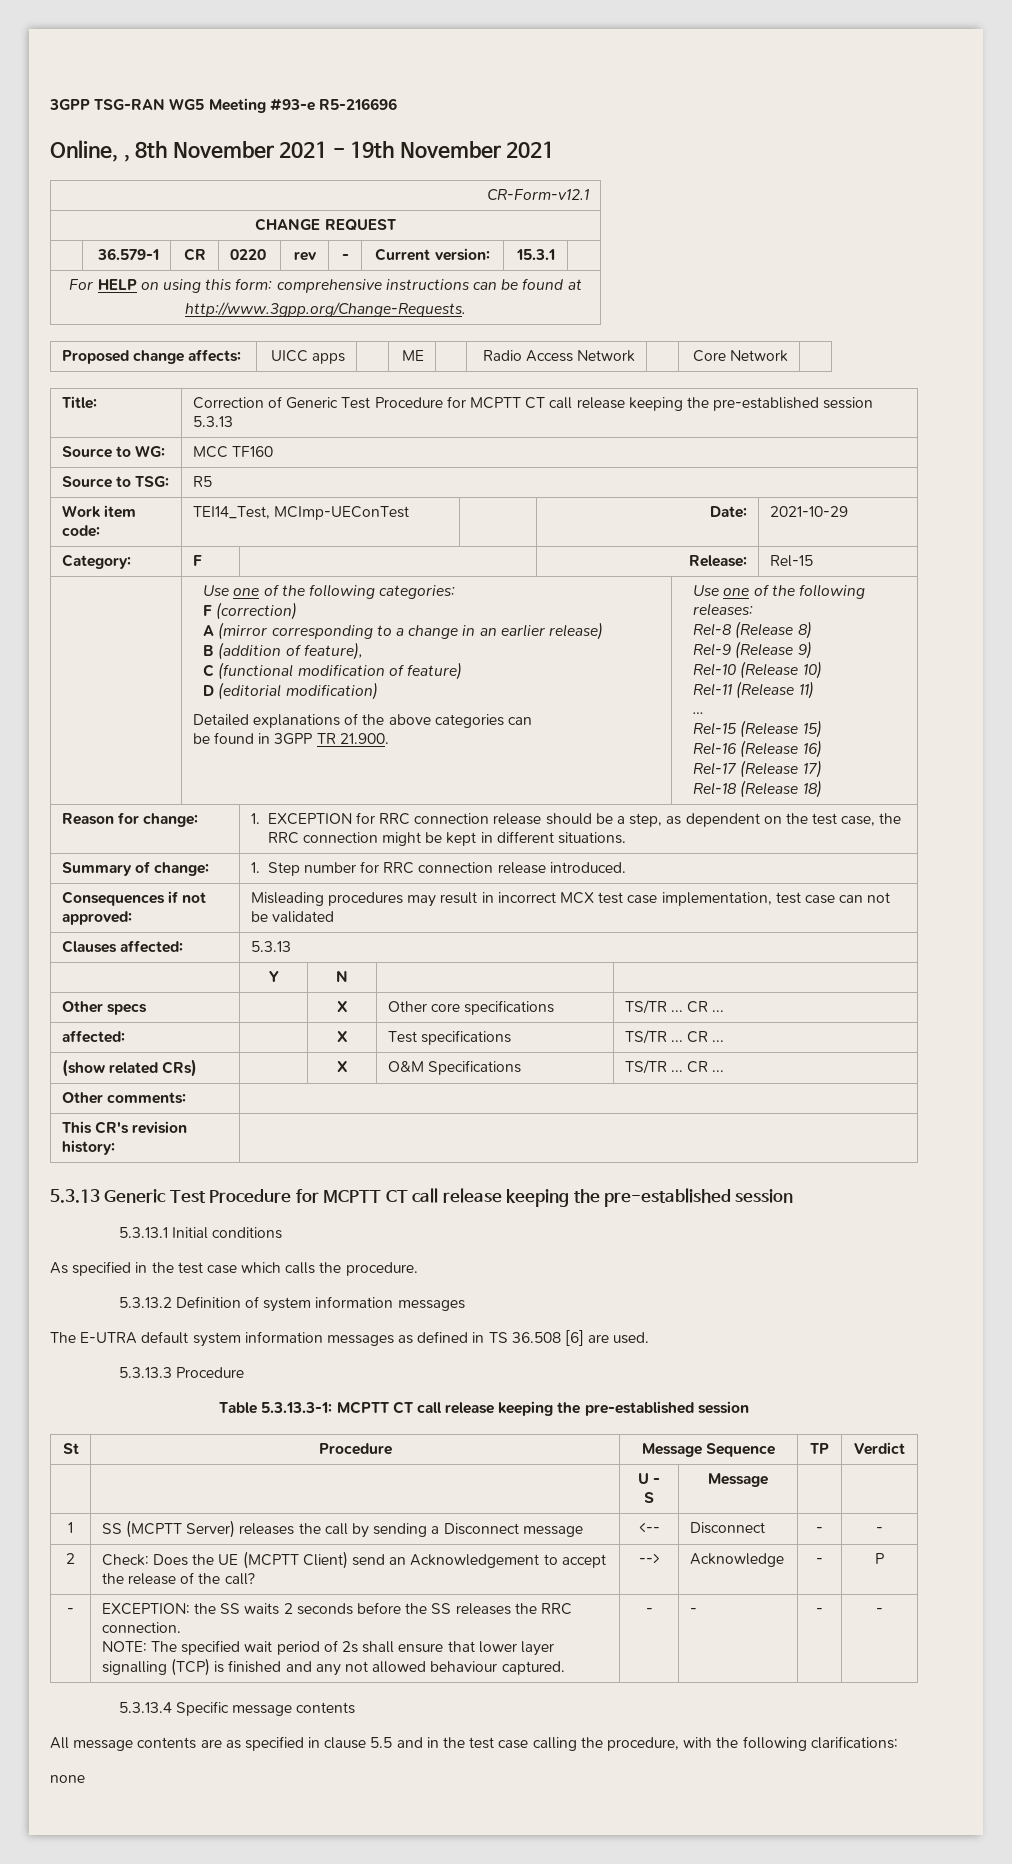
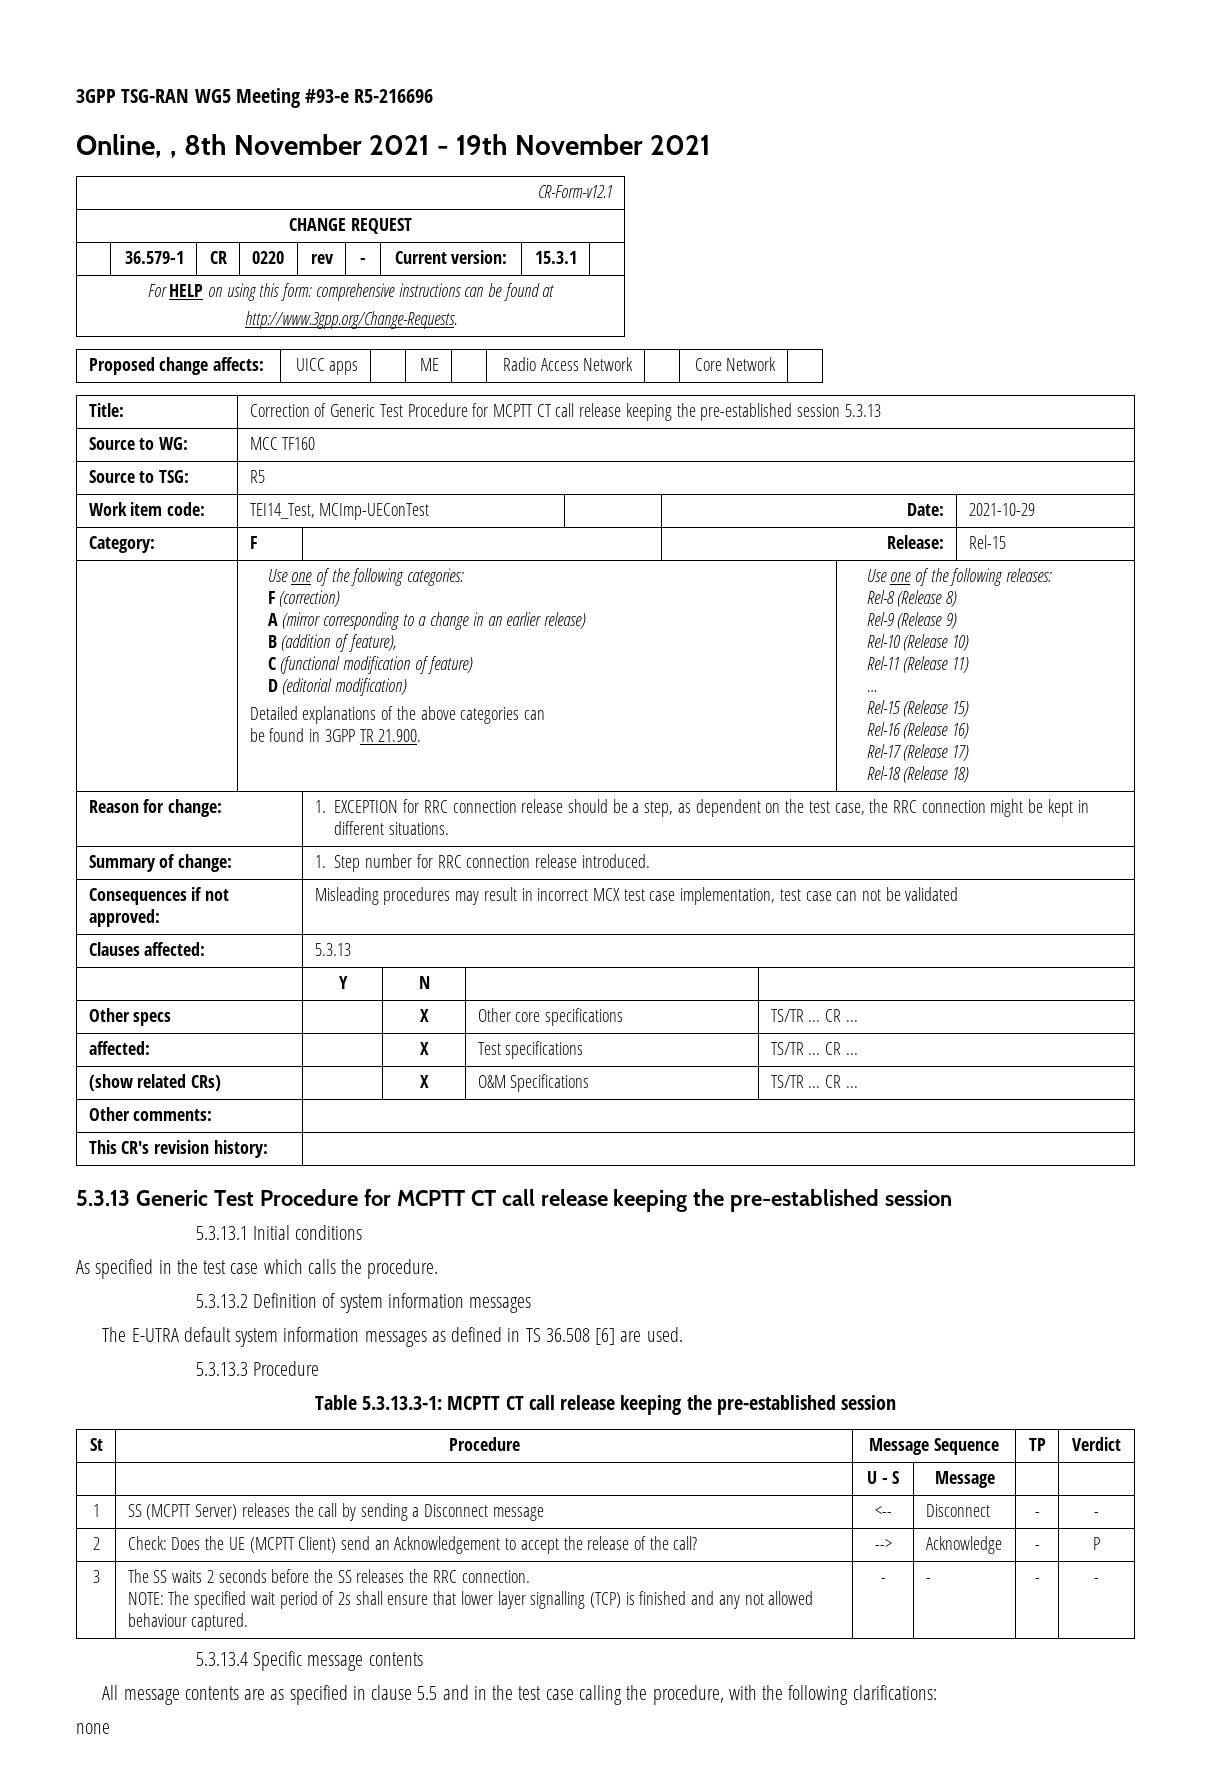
- - | EXCEPTION: the SS waits 2 seconds before the SS releases the RRC connection.
+ 3 | The SS waits 2 seconds before the SS releases the RRC connection.

